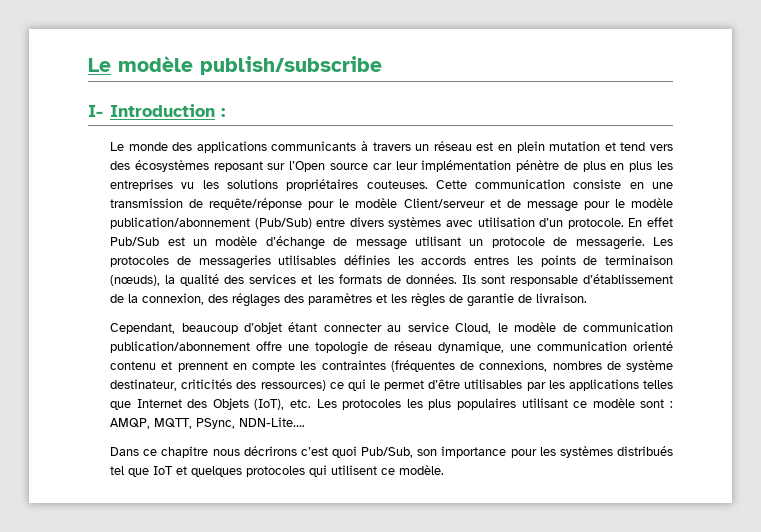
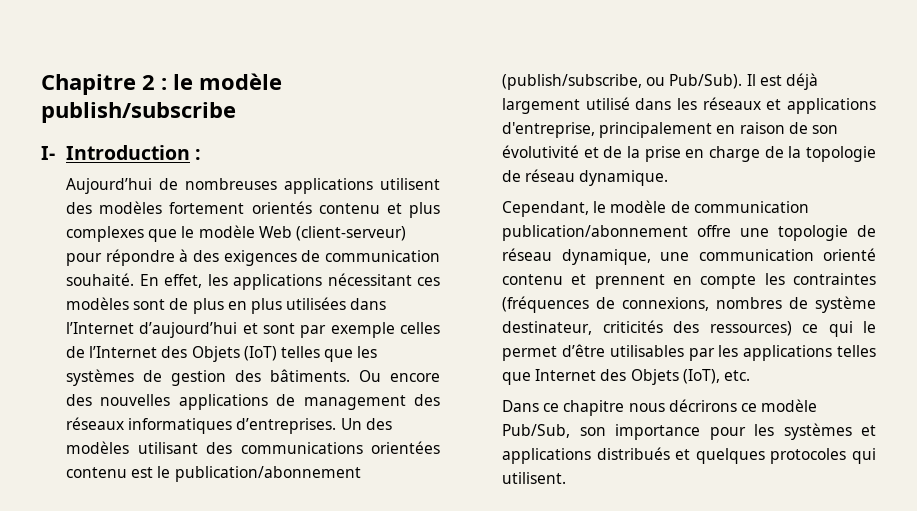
- Le modèle publish/subscribe
+ Chapitre 2 : le modèle publish/subscribe
- Le monde des applications communicants à travers un réseau est en plein mutation et tend vers des écosystèmes reposant sur l’Open source car leur implémentation pénètre de plus en plus les entreprises vu les solutions propriétaires couteuses. Cette communication consiste en une transmission de requête/réponse pour le modèle Client/serveur et de message pour le modèle publication/abonnement (Pub/Sub) entre divers systèmes avec utilisation d’un protocole. En effet Pub/Sub est un modèle d’échange de message utilisant un protocole de messagerie. Les protocoles de messageries utilisables définies les accords entres les points de terminaison (nœuds), la qualité des services et les formats de données. Ils sont responsable d’établissement de la connexion, des réglages des paramètres et les règles de garantie de livraison.
- Cependant, beaucoup d’objet étant connecter au service Cloud, le modèle de communication publication/abonnement offre une topologie de réseau dynamique, une communication orienté contenu et prennent en compte les contraintes (fréquentes de connexions, nombres de système destinateur, criticités des ressources) ce qui le permet d’être utilisables par les applications telles que Internet des Objets (IoT), etc. Les protocoles les plus populaires utilisant ce modèle sont : AMQP, MQTT, PSync, NDN-Lite….
+ Aujourd’hui de nombreuses applications utilisent des modèles fortement orientés contenu et plus complexes que le modèle Web (client-serveur) pour répondre à des exigences de communication souhaité. En effet, les applications nécessitant ces modèles sont de plus en plus utilisées dans l’Internet d’aujourd’hui et sont par exemple celles de l’Internet des Objets (IoT) telles que les systèmes de gestion des bâtiments. Ou encore des nouvelles applications de management des réseaux informatiques d’entreprises. Un des modèles utilisant des communications orientées contenu est le publication/abonnement (publish/subscribe, ou Pub/Sub). Il est déjà largement utilisé dans les réseaux et applications d'entreprise, principalement en raison de son évolutivité et de la prise en charge de la topologie de réseau dynamique.
+ Cependant, le modèle de communication publication/abonnement offre une topologie de réseau dynamique, une communication orienté contenu et prennent en compte les contraintes (fréquences de connexions, nombres de système destinateur, criticités des ressources) ce qui le permet d’être utilisables par les applications telles que Internet des Objets (IoT), etc.
- Dans ce chapitre nous décrirons c’est quoi Pub/Sub, son importance pour les systèmes distribués tel que IoT et quelques protocoles qui utilisent ce modèle.
+ Dans ce chapitre nous décrirons ce modèle Pub/Sub, son importance pour les systèmes et applications distribués et quelques protocoles qui utilisent.

